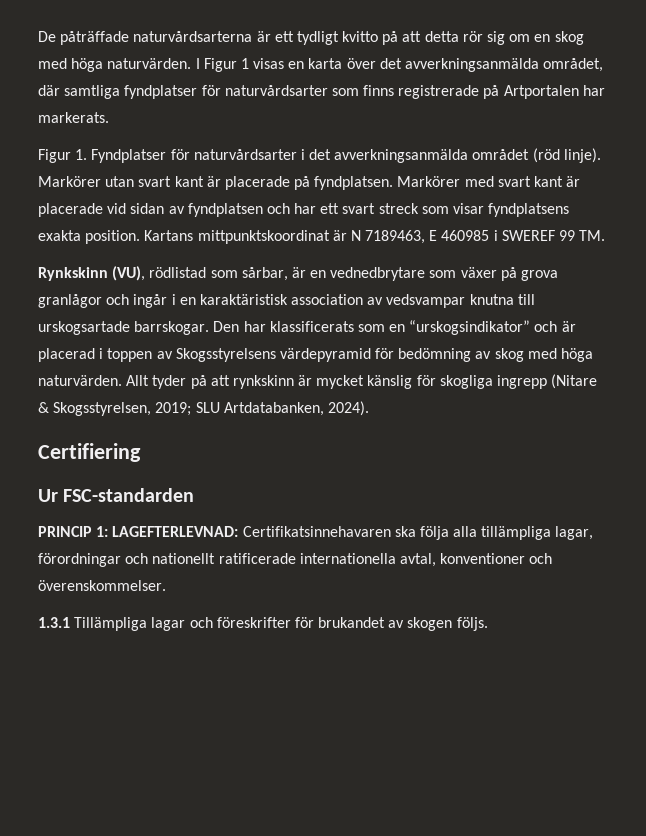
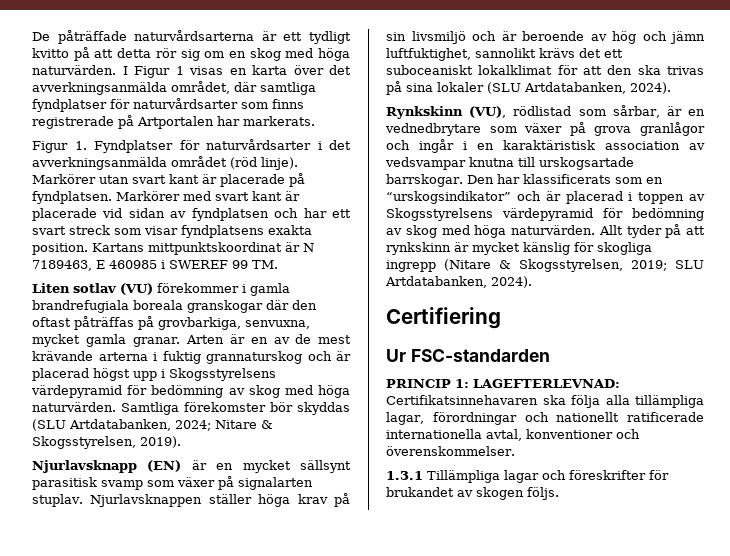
+ Liten sotlav (VU) förekommer i gamla brandrefugiala boreala granskogar där den oftast påträffas på grovbarkiga, senvuxna, mycket gamla granar. Arten är en av de mest krävande arterna i fuktig grannaturskog och är placerad högst upp i Skogsstyrelsens värdepyramid för bedömning av skog med höga naturvärden. Samtliga förekomster bör skyddas (SLU Artdatabanken, 2024; Nitare & Skogsstyrelsen, 2019).
+ Njurlavsknapp (EN) är en mycket sällsynt parasitisk svamp som växer på signalarten stuplav. Njurlavsknappen ställer höga krav på sin livsmiljö och är beroende av hög och jämn luftfuktighet, sannolikt krävs det ett suboceaniskt lokalklimat för att den ska trivas på sina lokaler (SLU Artdatabanken, 2024).

